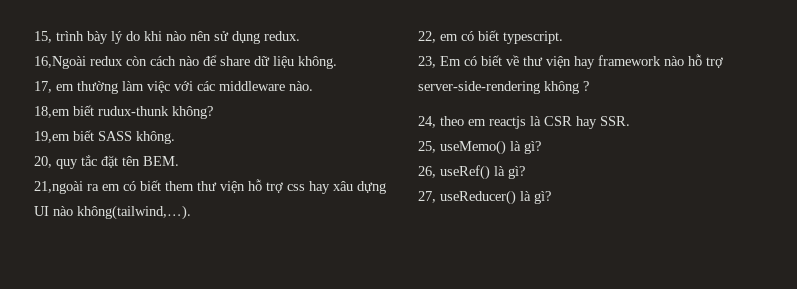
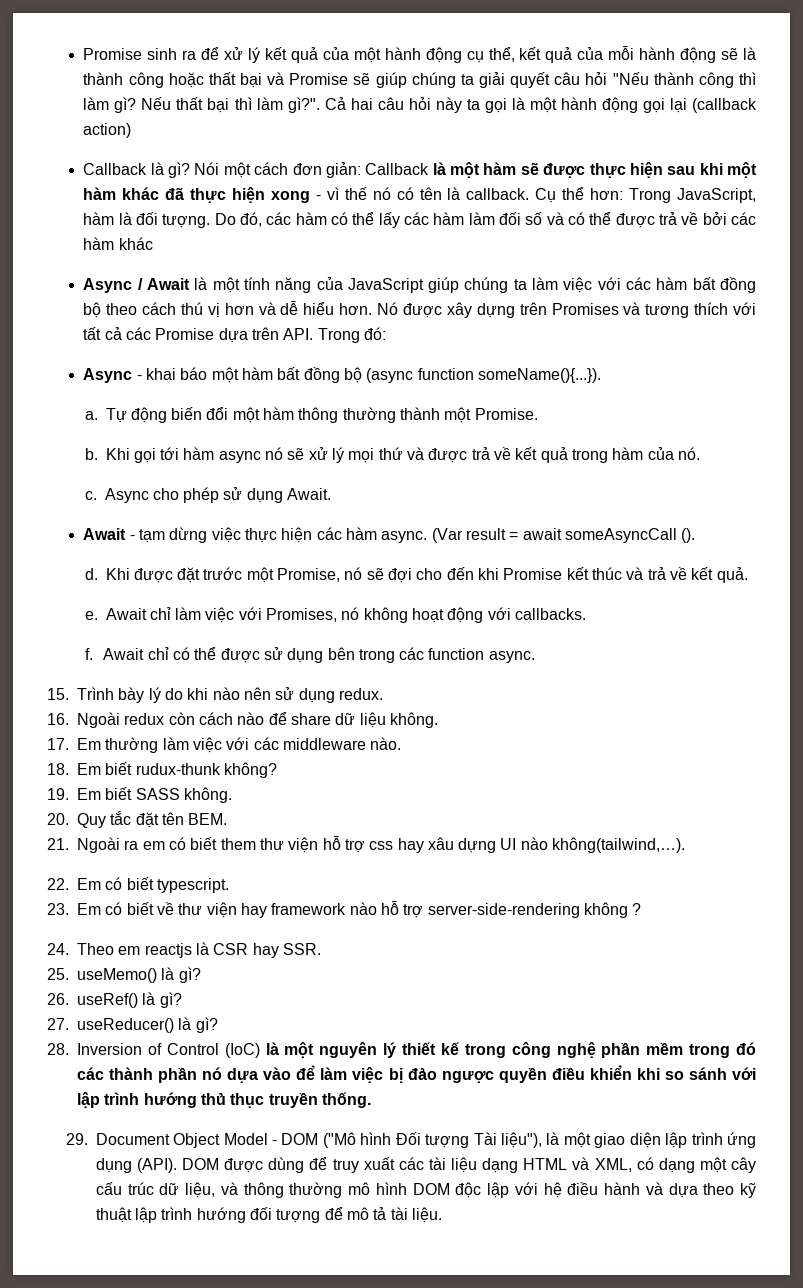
- 15, trình bày lý do khi nào nên sử dụng redux.
+ Promise sinh ra để xử lý kết quả của một hành động cụ thể, kết quả của mỗi hành động sẽ là thành công hoặc thất bại và Promise sẽ giúp chúng ta giải quyết câu hỏi "Nếu thành công thì làm gì? Nếu thất bại thì làm gì?". Cả hai câu hỏi này ta gọi là một hành động gọi lại (callback action)
+ Callback là gì? Nói một cách đơn giản: Callback là một hàm sẽ được thực hiện sau khi một hàm khác đã thực hiện xong - vì thế nó có tên là callback. Cụ thể hơn: Trong JavaScript, hàm là đối tượng. Do đó, các hàm có thể lấy các hàm làm đối số và có thể được trả về bởi các hàm khác
+ Async / Await là một tính năng của JavaScript giúp chúng ta làm việc với các hàm bất đồng bộ theo cách thú vị hơn và dễ hiểu hơn. Nó được xây dựng trên Promises và tương thích với tất cả các Promise dựa trên API. Trong đó:
+ Async - khai báo một hàm bất đồng bộ (async function someName(){...}).
+ a. Tự động biến đổi một hàm thông thường thành một Promise.
+ b. Khi gọi tới hàm async nó sẽ xử lý mọi thứ và được trả về kết quả trong hàm của nó.
+ c. Async cho phép sử dụng Await.
+ Await - tạm dừng việc thực hiện các hàm async. (Var result = await someAsyncCall ().
+ d. Khi được đặt trước một Promise, nó sẽ đợi cho đến khi Promise kết thúc và trả về kết quả.
+ e. Await chỉ làm việc với Promises, nó không hoạt động với callbacks.
+ f. Await chỉ có thể được sử dụng bên trong các function async.
+ 15. Trình bày lý do khi nào nên sử dụng redux.
- 16,Ngoài redux còn cách nào để share dữ liệu không.
+ 16. Ngoài redux còn cách nào để share dữ liệu không.
- 17, em thường làm việc với các middleware nào.
+ 17. Em thường làm việc với các middleware nào.
- 18,em biết rudux-thunk không?
+ 18. Em biết rudux-thunk không?
- 19,em biết SASS không.
+ 19. Em biết SASS không.
- 20, quy tắc đặt tên BEM.
+ 20. Quy tắc đặt tên BEM.
- 21,ngoài ra em có biết them thư viện hỗ trợ css hay xâu dựng UI nào không(tailwind,…).
+ 21. Ngoài ra em có biết them thư viện hỗ trợ css hay xâu dựng UI nào không(tailwind,…).
- 22, em có biết typescript.
+ 22. Em có biết typescript.
- 23, Em có biết về thư viện hay framework nào hỗ trợ server-side-rendering không ?
+ 23. Em có biết về thư viện hay framework nào hỗ trợ server-side-rendering không ?
- 24, theo em reactjs là CSR hay SSR.
+ 24. Theo em reactjs là CSR hay SSR.
- 25, useMemo() là gì?
+ 25. useMemo() là gì?
- 26, useRef() là gì?
+ 26. useRef() là gì?
- 27, useReducer() là gì?
+ 27. useReducer() là gì?
+ 28. Inversion of Control (IoC) là một nguyên lý thiết kế trong công nghệ phần mềm trong đó các thành phần nó dựa vào để làm việc bị đảo ngược quyền điều khiển khi so sánh với lập trình hướng thủ thục truyền thống.
+ 29. Document Object Model - DOM ("Mô hình Đối tượng Tài liệu"), là một giao diện lập trình ứng dụng (API). DOM được dùng để truy xuất các tài liệu dạng HTML và XML, có dạng một cây cấu trúc dữ liệu, và thông thường mô hình DOM độc lập với hệ điều hành và dựa theo kỹ thuật lập trình hướng đối tượng để mô tả tài liệu.

